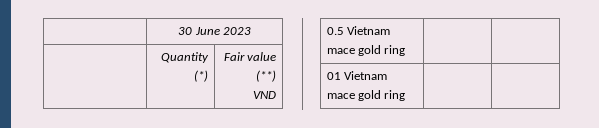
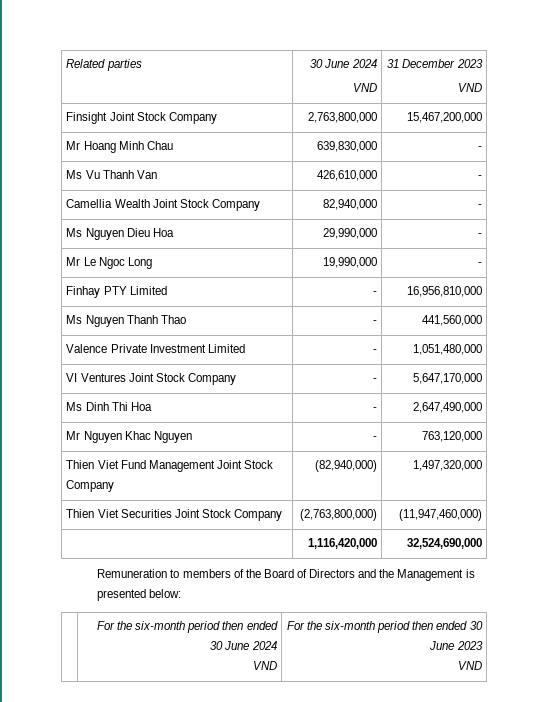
- | 30 June 2023
- | Quantity (*) | Fair value (**)
+ Related parties | 30 June 2024
+ VND | 31 December 2023
  VND
- 0.5 Vietnam mace gold ring | |
- 01 Vietnam mace gold ring | |
+ Finsight Joint Stock Company | 2,763,800,000 | 15,467,200,000
+ Mr Hoang Minh Chau | 639,830,000 | -
+ Ms Vu Thanh Van | 426,610,000 | -
+ Camellia Wealth Joint Stock Company | 82,940,000 | -
+ Ms Nguyen Dieu Hoa | 29,990,000 | -
+ Mr Le Ngoc Long | 19,990,000 | -
+ Finhay PTY Limited | - | 16,956,810,000
+ Ms Nguyen Thanh Thao | - | 441,560,000
+ Valence Private Investment Limited | - | 1,051,480,000
+ VI Ventures Joint Stock Company | - | 5,647,170,000
+ Ms Dinh Thi Hoa | - | 2,647,490,000
+ Mr Nguyen Khac Nguyen | - | 763,120,000
+ Thien Viet Fund Management Joint Stock Company | (82,940,000) | 1,497,320,000
+ Thien Viet Securities Joint Stock Company | (2,763,800,000) | (11,947,460,000)
+ | 1,116,420,000 | 32,524,690,000
+ Remuneration to members of the Board of Directors and the Management is presented below:
+ | For the six-month period then ended 30 June 2024
+ VND | For the six-month period then ended 30 June 2023
+ VND

